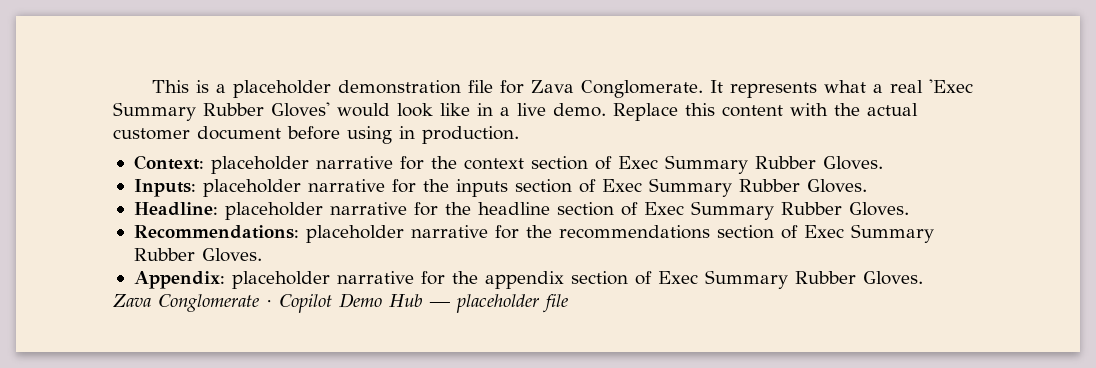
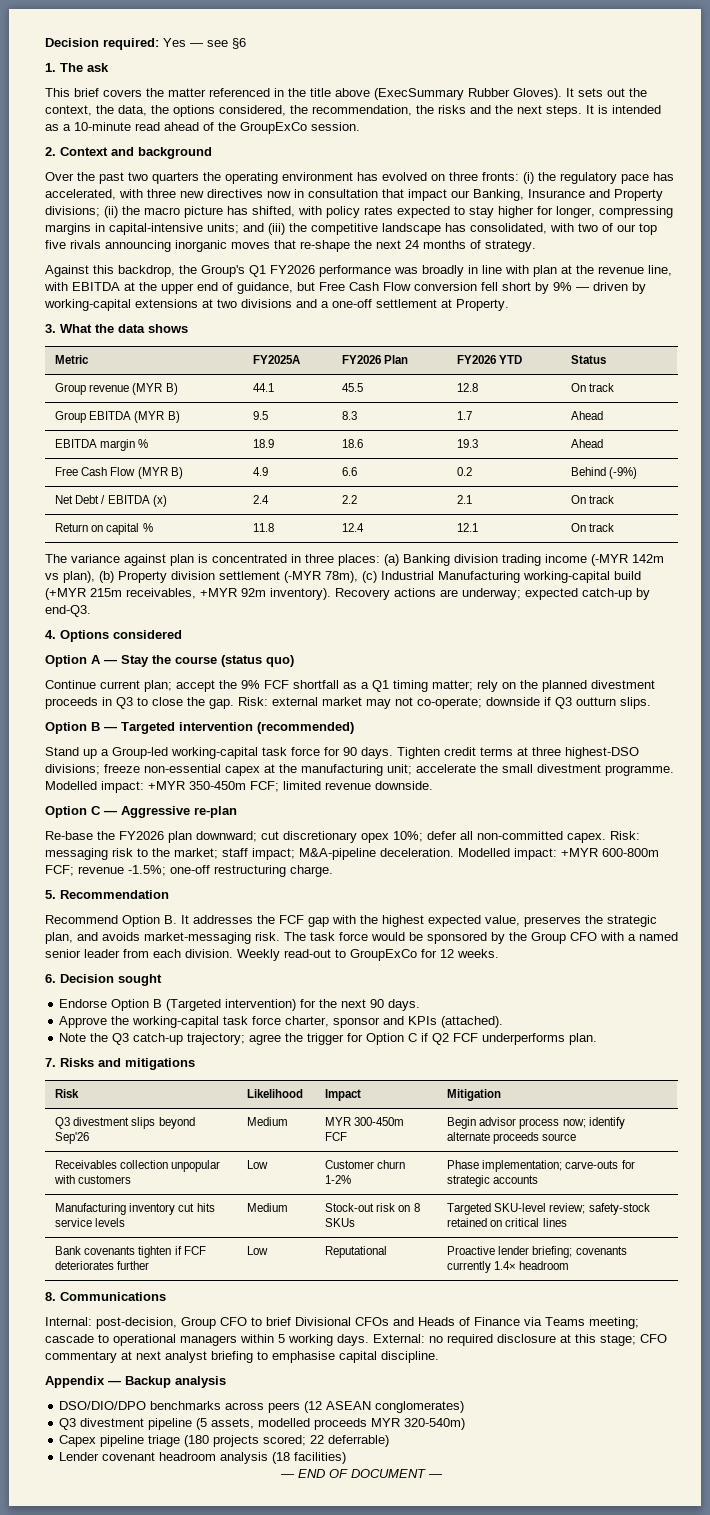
- This is a placeholder demonstration file for Zava Conglomerate. It represents what a real 'Exec Summary Rubber Gloves' would look like in a live demo. Replace this content with the actual customer document before using in production.
- Context: placeholder narrative for the context section of Exec Summary Rubber Gloves.
- Inputs: placeholder narrative for the inputs section of Exec Summary Rubber Gloves.
- Headline: placeholder narrative for the headline section of Exec Summary Rubber Gloves.
- Recommendations: placeholder narrative for the recommendations section of Exec Summary Rubber Gloves.
- Appendix: placeholder narrative for the appendix section of Exec Summary Rubber Gloves.
- Zava Conglomerate · Copilot Demo Hub — placeholder file
+ Decision required: Yes — see §6
+ 1. The ask
+ This brief covers the matter referenced in the title above (ExecSummary Rubber Gloves). It sets out the context, the data, the options considered, the recommendation, the risks and the next steps. It is intended as a 10-minute read ahead of the GroupExCo session.
+ 2. Context and background
+ Over the past two quarters the operating environment has evolved on three fronts: (i) the regulatory pace has accelerated, with three new directives now in consultation that impact our Banking, Insurance and Property divisions; (ii) the macro picture has shifted, with policy rates expected to stay higher for longer, compressing margins in capital-intensive units; and (iii) the competitive landscape has consolidated, with two of our top five rivals announcing inorganic moves that re-shape the next 24 months of strategy.
+ Against this backdrop, the Group's Q1 FY2026 performance was broadly in line with plan at the revenue line, with EBITDA at the upper end of guidance, but Free Cash Flow conversion fell short by 9% — driven by working-capital extensions at two divisions and a one-off settlement at Property.
+ 3. What the data shows
+ Metric | FY2025A | FY2026 Plan | FY2026 YTD | Status
+ Group revenue (MYR B) | 44.1 | 45.5 | 12.8 | On track
+ Group EBITDA (MYR B) | 9.5 | 8.3 | 1.7 | Ahead
+ EBITDA margin % | 18.9 | 18.6 | 19.3 | Ahead
+ Free Cash Flow (MYR B) | 4.9 | 6.6 | 0.2 | Behind (-9%)
+ Net Debt / EBITDA (x) | 2.4 | 2.2 | 2.1 | On track
+ Return on capital % | 11.8 | 12.4 | 12.1 | On track
+ The variance against plan is concentrated in three places: (a) Banking division trading income (-MYR 142m vs plan), (b) Property division settlement (-MYR 78m), (c) Industrial Manufacturing working-capital build (+MYR 215m receivables, +MYR 92m inventory). Recovery actions are underway; expected catch-up by end-Q3.
+ 4. Options considered
+ Option A — Stay the course (status quo)
+ Continue current plan; accept the 9% FCF shortfall as a Q1 timing matter; rely on the planned divestment proceeds in Q3 to close the gap. Risk: external market may not co-operate; downside if Q3 outturn slips.
+ Option B — Targeted intervention (recommended)
+ Stand up a Group-led working-capital task force for 90 days. Tighten credit terms at three highest-DSO divisions; freeze non-essential capex at the manufacturing unit; accelerate the small divestment programme. Modelled impact: +MYR 350-450m FCF; limited revenue downside.
+ Option C — Aggressive re-plan
+ Re-base the FY2026 plan downward; cut discretionary opex 10%; defer all non-committed capex. Risk: messaging risk to the market; staff impact; M&A-pipeline deceleration. Modelled impact: +MYR 600-800m FCF; revenue -1.5%; one-off restructuring charge.
+ 5. Recommendation
+ Recommend Option B. It addresses the FCF gap with the highest expected value, preserves the strategic plan, and avoids market-messaging risk. The task force would be sponsored by the Group CFO with a named senior leader from each division. Weekly read-out to GroupExCo for 12 weeks.
+ 6. Decision sought
+ Endorse Option B (Targeted intervention) for the next 90 days.
+ Approve the working-capital task force charter, sponsor and KPIs (attached).
+ Note the Q3 catch-up trajectory; agree the trigger for Option C if Q2 FCF underperforms plan.
+ 7. Risks and mitigations
+ Risk | Likelihood | Impact | Mitigation
+ Q3 divestment slips beyond Sep'26 | Medium | MYR 300-450m FCF | Begin advisor process now; identify alternate proceeds source
+ Receivables collection unpopular with customers | Low | Customer churn 1-2% | Phase implementation; carve-outs for strategic accounts
+ Manufacturing inventory cut hits service levels | Medium | Stock-out risk on 8 SKUs | Targeted SKU-level review; safety-stock retained on critical lines
+ Bank covenants tighten if FCF deteriorates further | Low | Reputational | Proactive lender briefing; covenants currently 1.4× headroom
+ 8. Communications
+ Internal: post-decision, Group CFO to brief Divisional CFOs and Heads of Finance via Teams meeting; cascade to operational managers within 5 working days. External: no required disclosure at this stage; CFO commentary at next analyst briefing to emphasise capital discipline.
+ Appendix — Backup analysis
+ DSO/DIO/DPO benchmarks across peers (12 ASEAN conglomerates)
+ Q3 divestment pipeline (5 assets, modelled proceeds MYR 320-540m)
+ Capex pipeline triage (180 projects scored; 22 deferrable)
+ Lender covenant headroom analysis (18 facilities)
+ — END OF DOCUMENT —

